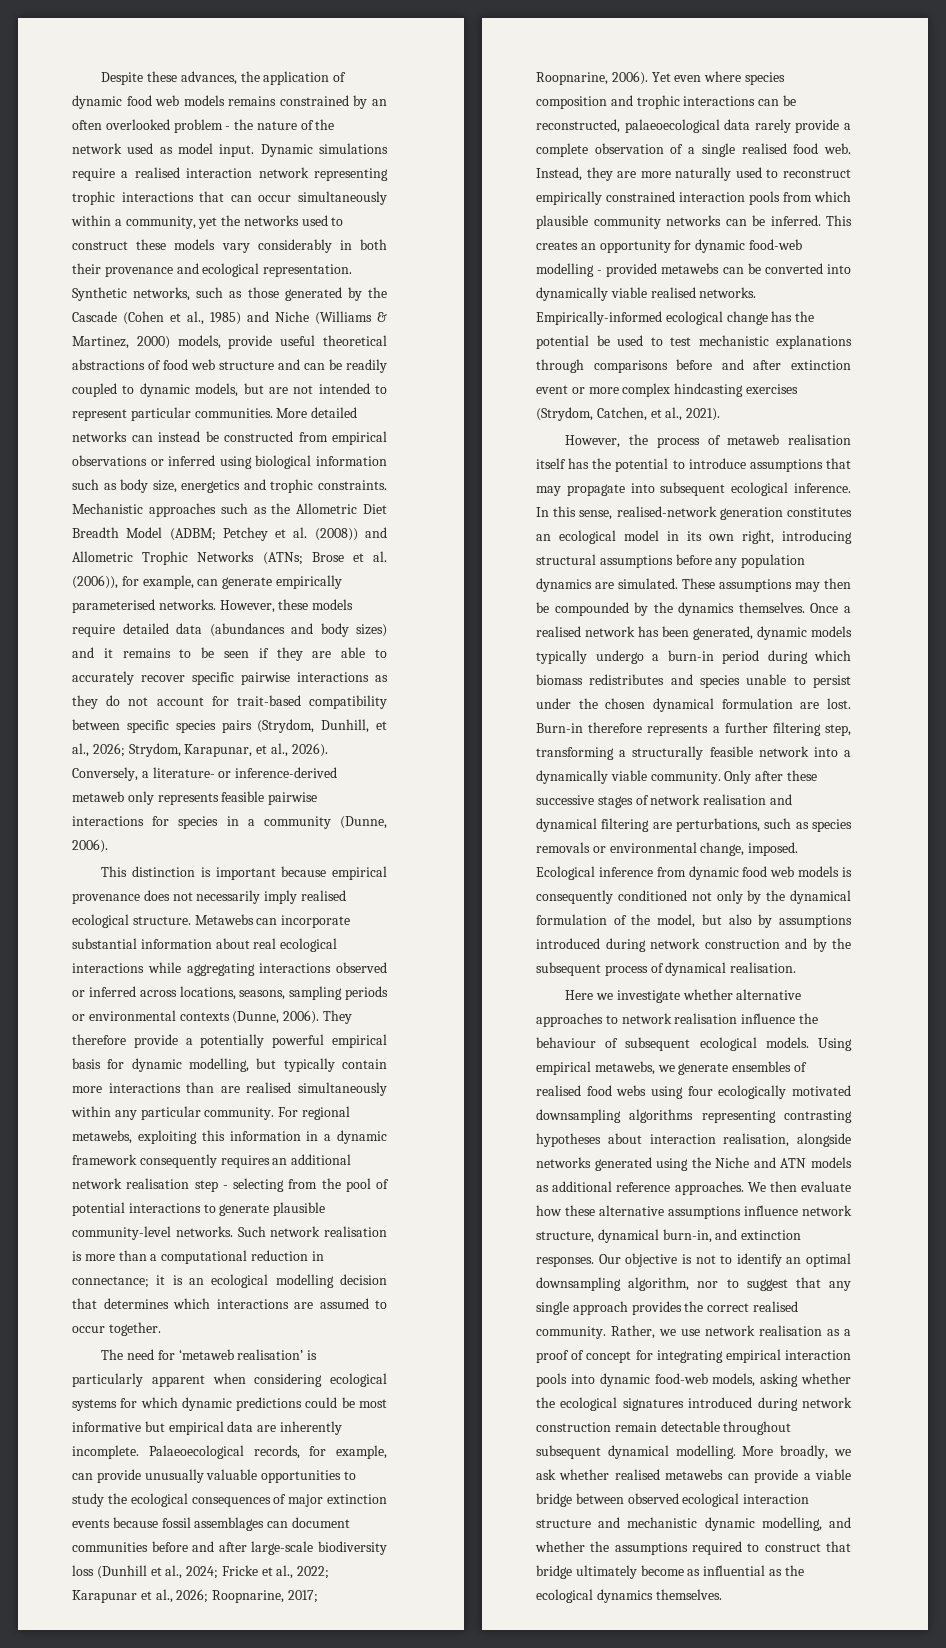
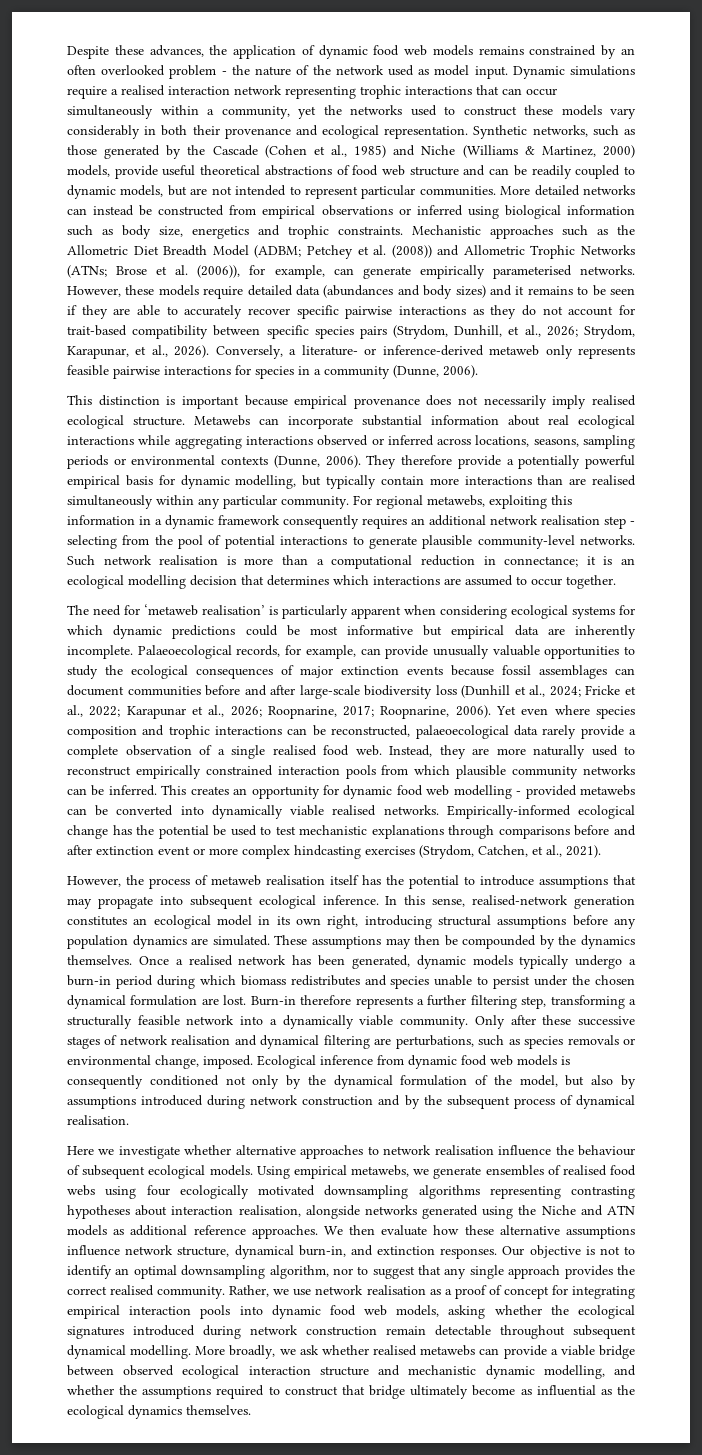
- This creates an opportunity for dynamic food-web modelling - provided metawebs can be converted into dynamically viable realised networks.
+ This creates an opportunity for dynamic food web modelling - provided metawebs can be converted into dynamically viable realised networks.
- Rather, we use network realisation as a proof of concept for integrating empirical interaction pools into dynamic food-web models, asking whether the ecological signatures introduced during network construction remain detectable throughout subsequent dynamical modelling.
+ Rather, we use network realisation as a proof of concept for integrating empirical interaction pools into dynamic food web models, asking whether the ecological signatures introduced during network construction remain detectable throughout subsequent dynamical modelling.

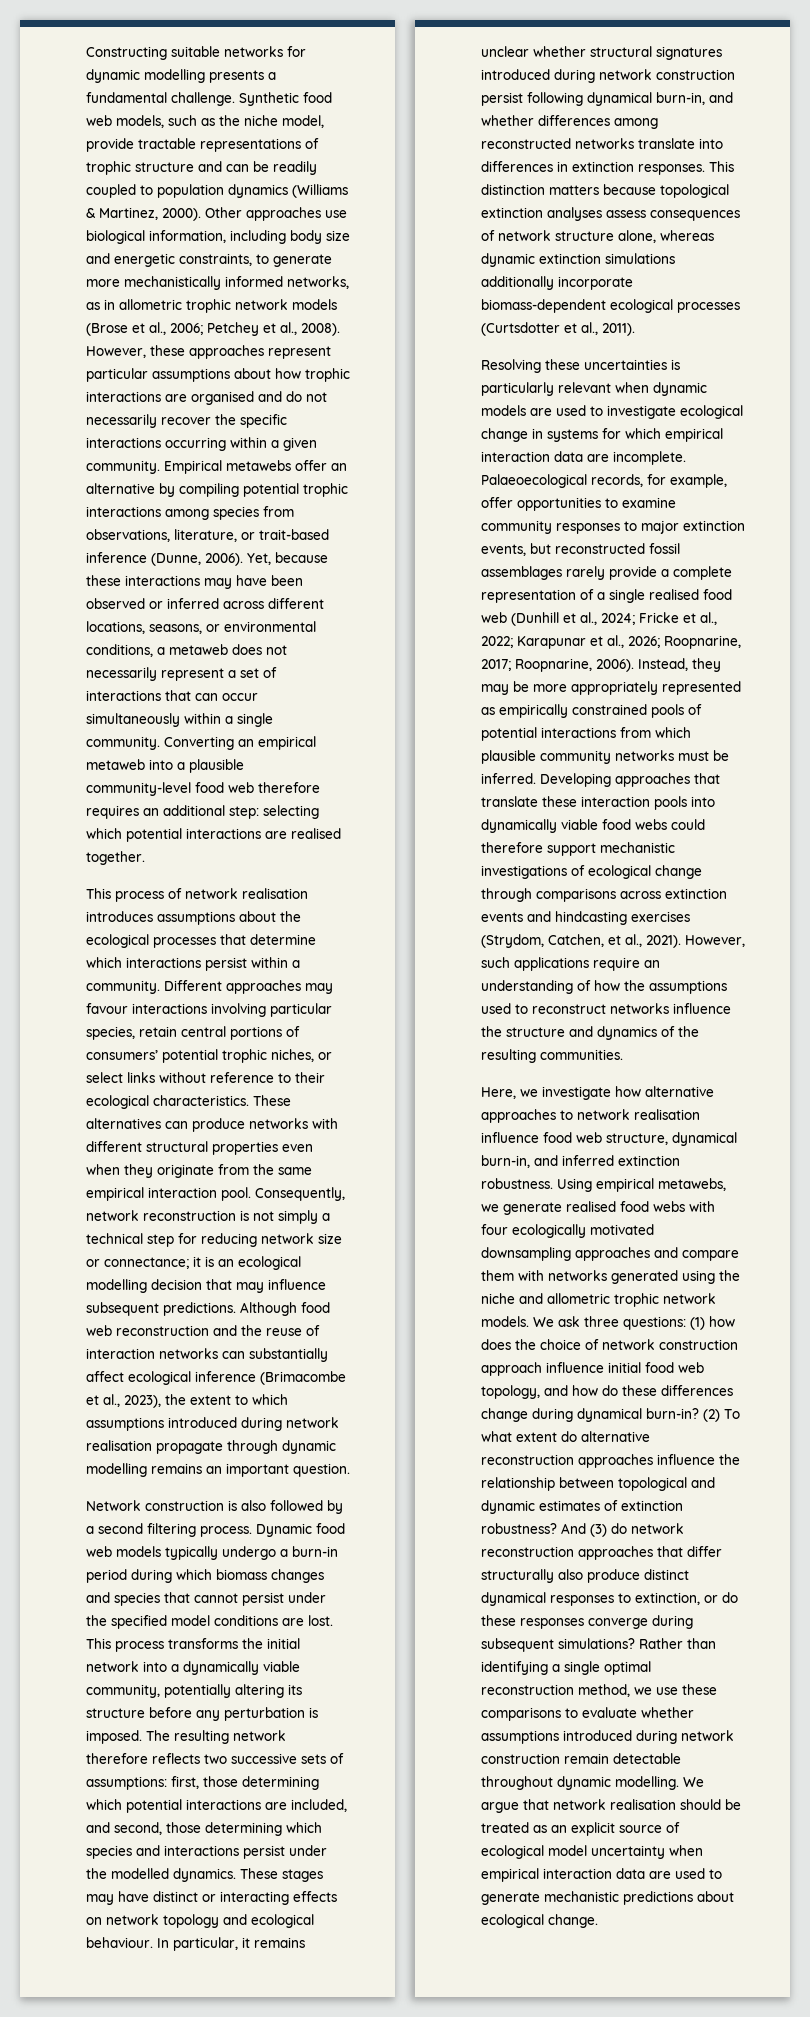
- Despite these advances, the application of dynamic food web models remains constrained by an often overlooked problem - the nature of the network used as model input. Dynamic simulations require a realised interaction network representing trophic interactions that can occur simultaneously within a community, yet the networks used to construct these models vary considerably in both their provenance and ecological representation. Synthetic networks, such as those generated by the Cascade (Cohen et al., 1985) and Niche (Williams & Martinez, 2000) models, provide useful theoretical abstractions of food web structure and can be readily coupled to dynamic models, but are not intended to represent particular communities. More detailed networks can instead be constructed from empirical observations or inferred using biological information such as body size, energetics and trophic constraints. Mechanistic approaches such as the Allometric Diet Breadth Model (ADBM; Petchey et al. (2008)) and Allometric Trophic Networks (ATNs; Brose et al. (2006)), for example, can generate empirically parameterised networks. However, these models require detailed data (abundances and body sizes) and it remains to be seen if they are able to accurately recover specific pairwise interactions as they do not account for trait-based compatibility between specific species pairs (Strydom, Dunhill, et al., 2026; Strydom, Karapunar, et al., 2026). Conversely, a literature- or inference-derived metaweb only represents feasible pairwise interactions for species in a community (Dunne, 2006).
- This distinction is important because empirical provenance does not necessarily imply realised ecological structure. Metawebs can incorporate substantial information about real ecological interactions while aggregating interactions observed or inferred across locations, seasons, sampling periods or environmental contexts (Dunne, 2006). They therefore provide a potentially powerful empirical basis for dynamic modelling, but typically contain more interactions than are realised simultaneously within any particular community. For regional metawebs, exploiting this information in a dynamic framework consequently requires an additional network realisation step - selecting from the pool of potential interactions to generate plausible community-level networks. Such network realisation is more than a computational reduction in connectance; it is an ecological modelling decision that determines which interactions are assumed to occur together.
- The need for ‘metaweb realisation’ is particularly apparent when considering ecological systems for which dynamic predictions could be most informative but empirical data are inherently incomplete.
+ Constructing suitable networks for dynamic modelling presents a fundamental challenge. Synthetic food web models, such as the niche model, provide tractable representations of trophic structure and can be readily coupled to population dynamics (Williams & Martinez, 2000). Other approaches use biological information, including body size and energetic constraints, to generate more mechanistically informed networks, as in allometric trophic network models (Brose et al., 2006; Petchey et al., 2008). However, these approaches represent particular assumptions about how trophic interactions are organised and do not necessarily recover the specific interactions occurring within a given community. Empirical metawebs offer an alternative by compiling potential trophic interactions among species from observations, literature, or trait-based inference (Dunne, 2006). Yet, because these interactions may have been observed or inferred across different locations, seasons, or environmental conditions, a metaweb does not necessarily represent a set of interactions that can occur simultaneously within a single community. Converting an empirical metaweb into a plausible community-level food web therefore requires an additional step: selecting which potential interactions are realised together.
+ This process of network realisation introduces assumptions about the ecological processes that determine which interactions persist within a community. Different approaches may favour interactions involving particular species, retain central portions of consumers’ potential trophic niches, or select links without reference to their ecological characteristics. These alternatives can produce networks with different structural properties even when they originate from the same empirical interaction pool. Consequently, network reconstruction is not simply a technical step for reducing network size or connectance; it is an ecological modelling decision that may influence subsequent predictions. Although food web reconstruction and the reuse of interaction networks can substantially affect ecological inference (Brimacombe et al., 2023), the extent to which assumptions introduced during network realisation propagate through dynamic modelling remains an important question.
+ Network construction is also followed by a second filtering process. Dynamic food web models typically undergo a burn-in period during which biomass changes and species that cannot persist under the specified model conditions are lost. This process transforms the initial network into a dynamically viable community, potentially altering its structure before any perturbation is imposed. The resulting network therefore reflects two successive sets of assumptions: first, those determining which potential interactions are included, and second, those determining which species and interactions persist under the modelled dynamics. These stages may have distinct or interacting effects on network topology and ecological behaviour. In particular, it remains unclear whether structural signatures introduced during network construction persist following dynamical burn-in, and whether differences among reconstructed networks translate into differences in extinction responses. This distinction matters because topological extinction analyses assess consequences of network structure alone, whereas dynamic extinction simulations additionally incorporate biomass-dependent ecological processes (Curtsdotter et al., 2011).
+ Resolving these uncertainties is particularly relevant when dynamic models are used to investigate ecological change in systems for which empirical interaction data are incomplete.
- Palaeoecological records, for example, can provide unusually valuable opportunities to study the ecological consequences of major extinction events because fossil assemblages can document communities before and after large-scale biodiversity loss (Dunhill et al., 2024; Fricke et al., 2022; Karapunar et al., 2026; Roopnarine, 2017; Roopnarine, 2006).
+ Palaeoecological records, for example, offer opportunities to examine community responses to major extinction events, but reconstructed fossil assemblages rarely provide a complete representation of a single realised food web (Dunhill et al., 2024; Fricke et al., 2022; Karapunar et al., 2026; Roopnarine, 2017; Roopnarine, 2006).
- Yet even where species composition and trophic interactions can be reconstructed, palaeoecological data rarely provide a complete observation of a single realised food web. Instead, they are more naturally used to reconstruct empirically constrained interaction pools from which plausible community networks can be inferred.
+ Instead, they may be more appropriately represented as empirically constrained pools of potential interactions from which plausible community networks must be inferred.
- This creates an opportunity for dynamic food web modelling - provided metawebs can be converted into dynamically viable realised networks. Empirically-informed ecological change has the potential be used to test mechanistic explanations through comparisons before and after extinction event or more complex hindcasting exercises (Strydom, Catchen, et al., 2021).
- However, the process of metaweb realisation itself has the potential to introduce assumptions that may propagate into subsequent ecological inference. In this sense, realised-network generation constitutes an ecological model in its own right, introducing structural assumptions before any population dynamics are simulated. These assumptions may then be compounded by the dynamics themselves. Once a realised network has been generated, dynamic models typically undergo a burn-in period during which biomass redistributes and species unable to persist under the chosen dynamical formulation are lost. Burn-in therefore represents a further filtering step, transforming a structurally feasible network into a dynamically viable community. Only after these successive stages of network realisation and dynamical filtering are perturbations, such as species removals or environmental change, imposed. Ecological inference from dynamic food web models is consequently conditioned not only by the dynamical formulation of the model, but also by assumptions introduced during network construction and by the subsequent process of dynamical realisation.
- Here we investigate whether alternative approaches to network realisation influence the behaviour of subsequent ecological models.
+ Developing approaches that translate these interaction pools into dynamically viable food webs could therefore support mechanistic investigations of ecological change through comparisons across extinction events and hindcasting exercises (Strydom, Catchen, et al., 2021). However, such applications require an understanding of how the assumptions used to reconstruct networks influence the structure and dynamics of the resulting communities.
+ Here, we investigate how alternative approaches to network realisation influence food web structure, dynamical burn-in, and inferred extinction robustness.
- Using empirical metawebs, we generate ensembles of realised food webs using four ecologically motivated downsampling algorithms representing contrasting hypotheses about interaction realisation, alongside networks generated using the Niche and ATN models as additional reference approaches. We then evaluate how these alternative assumptions influence network structure, dynamical burn-in, and extinction responses. Our objective is not to identify an optimal downsampling algorithm, nor to suggest that any single approach provides the correct realised community. Rather, we use network realisation as a proof of concept for integrating empirical interaction pools into dynamic food web models, asking whether the ecological signatures introduced during network construction remain detectable throughout subsequent dynamical modelling. More broadly, we ask whether realised metawebs can provide a viable bridge between observed ecological interaction structure and mechanistic dynamic modelling, and whether the assumptions required to construct that bridge ultimately become as influential as the ecological dynamics themselves.
+ Using empirical metawebs, we generate realised food webs with four ecologically motivated downsampling approaches and compare them with networks generated using the niche and allometric trophic network models. We ask three questions: (1) how does the choice of network construction approach influence initial food web topology, and how do these differences change during dynamical burn-in? (2) To what extent do alternative reconstruction approaches influence the relationship between topological and dynamic estimates of extinction robustness? And (3) do network reconstruction approaches that differ structurally also produce distinct dynamical responses to extinction, or do these responses converge during subsequent simulations? Rather than identifying a single optimal reconstruction method, we use these comparisons to evaluate whether assumptions introduced during network construction remain detectable throughout dynamic modelling. We argue that network realisation should be treated as an explicit source of ecological model uncertainty when empirical interaction data are used to generate mechanistic predictions about ecological change.

